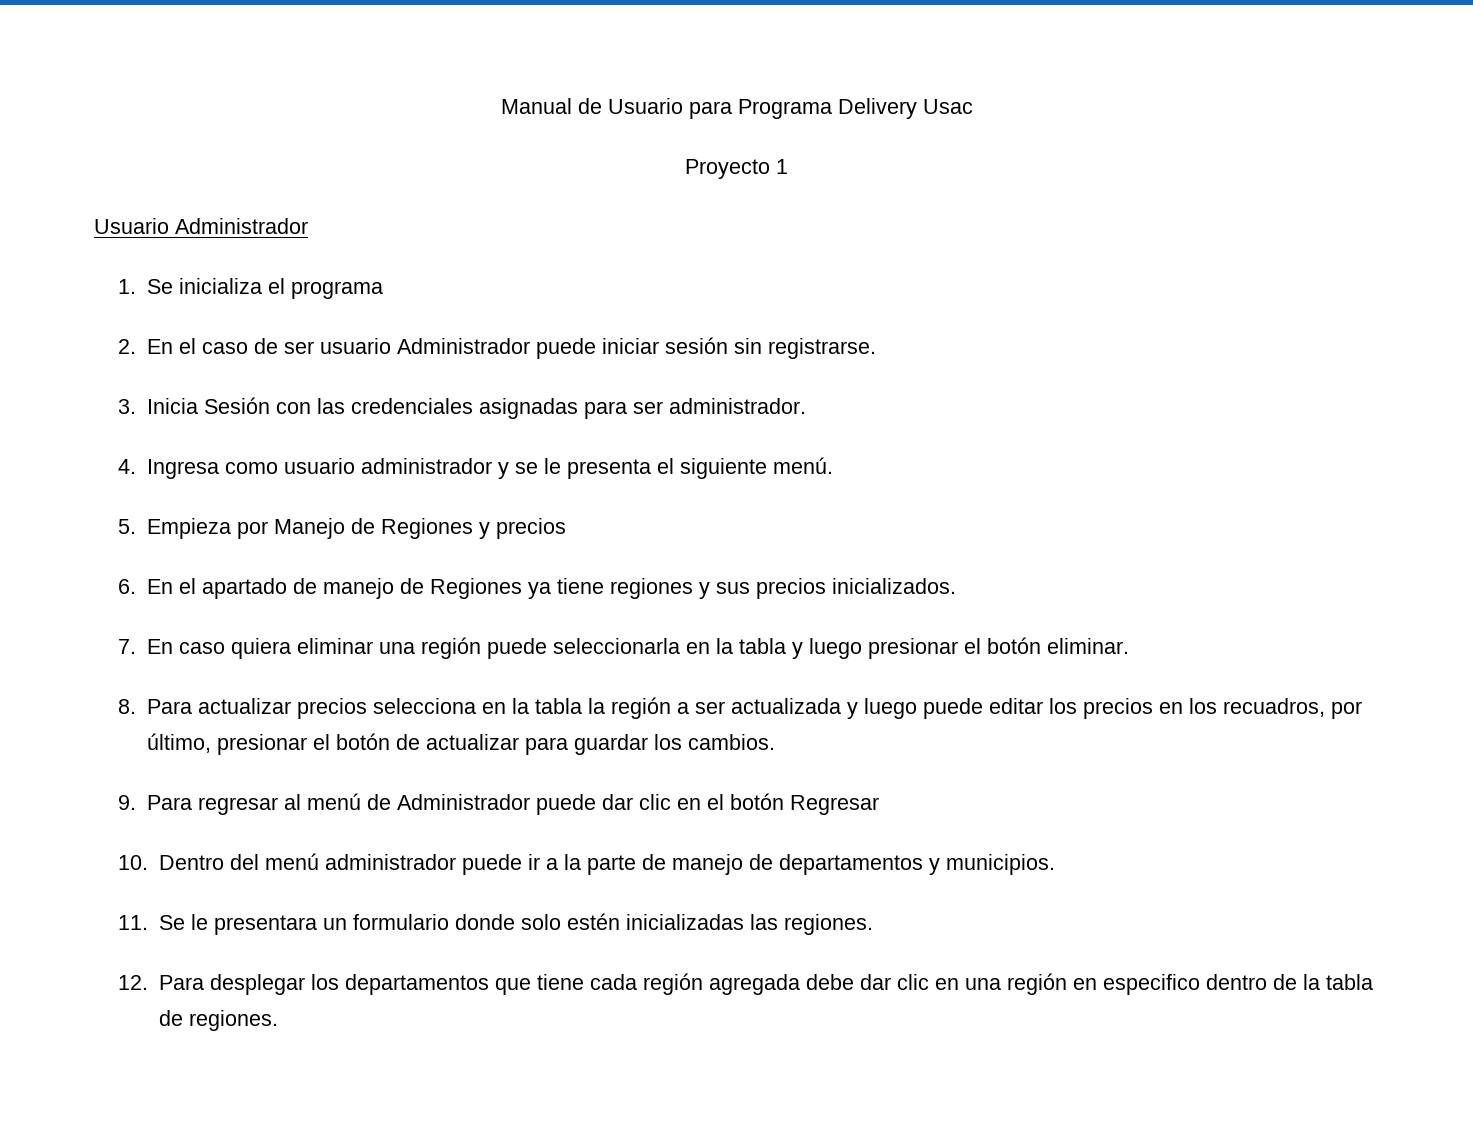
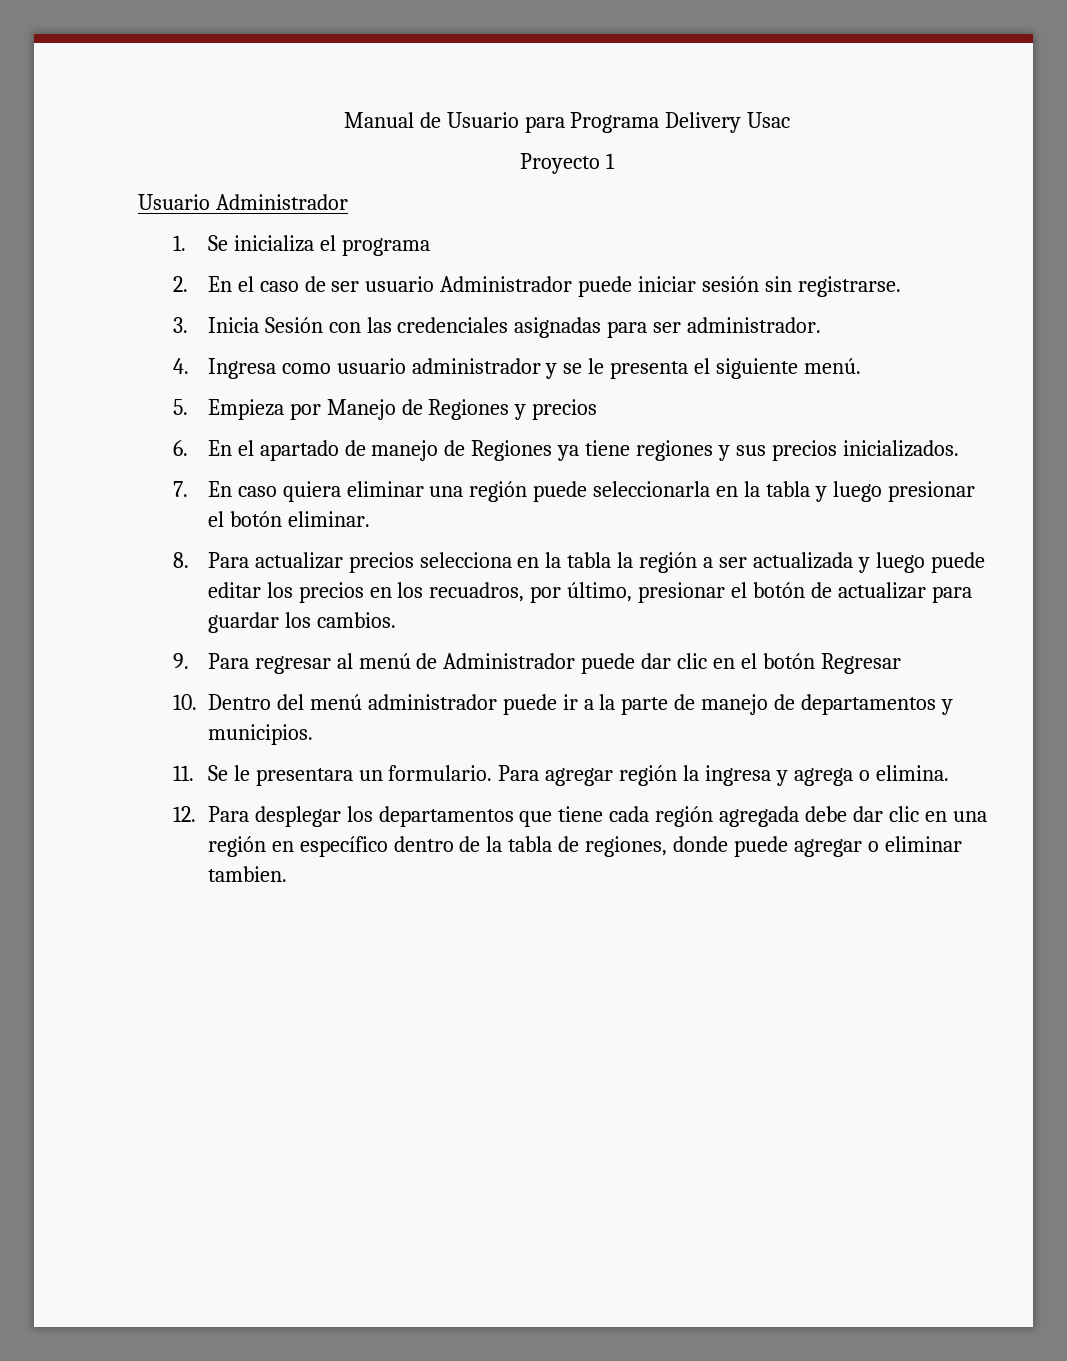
- 11. Se le presentara un formulario donde solo estén inicializadas las regiones.
+ 11. Se le presentara un formulario. Para agregar región la ingresa y agrega o elimina.
- 12. Para desplegar los departamentos que tiene cada región agregada debe dar clic en una región en especifico dentro de la tabla de regiones.
+ 12. Para desplegar los departamentos que tiene cada región agregada debe dar clic en una región en específico dentro de la tabla de regiones, donde puede agregar o eliminar tambien.

